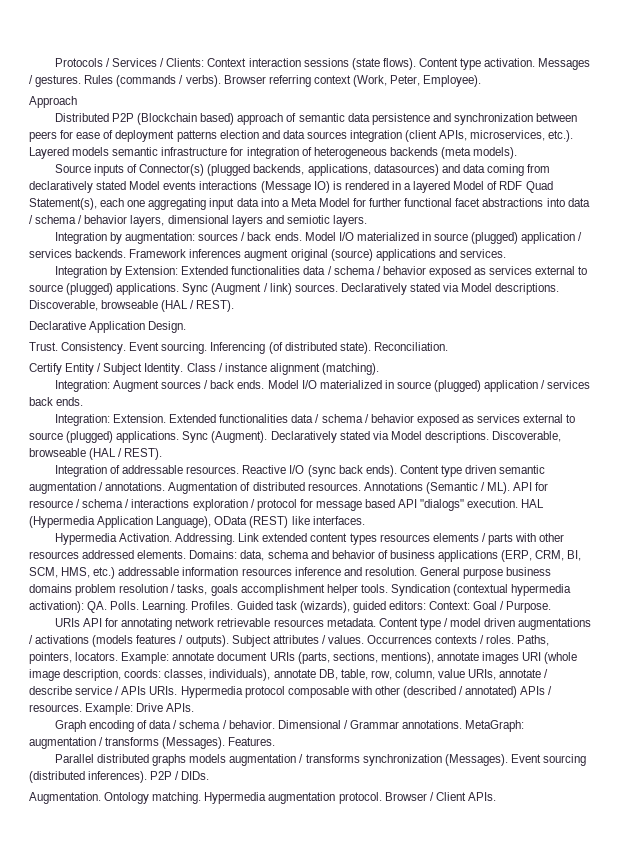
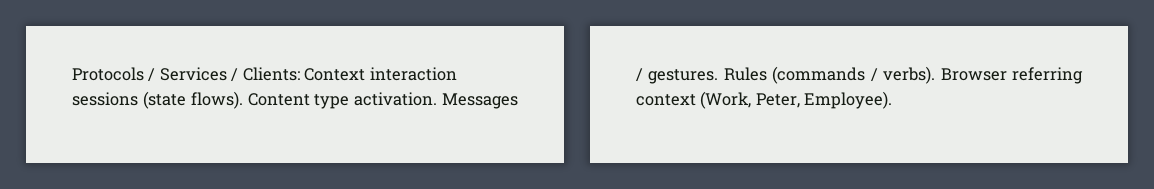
- Approach
- Distributed P2P (Blockchain based) approach of semantic data persistence and synchronization between peers for ease of deployment patterns election and data sources integration (client APIs, microservices, etc.). Layered models semantic infrastructure for integration of heterogeneous backends (meta models).
- Source inputs of Connector(s) (plugged backends, applications, datasources) and data coming from declaratively stated Model events interactions (Message IO) is rendered in a layered Model of RDF Quad Statement(s), each one aggregating input data into a Meta Model for further functional facet abstractions into data / schema / behavior layers, dimensional layers and semiotic layers.
- Integration by augmentation: sources / back ends. Model I/O materialized in source (plugged) application / services backends. Framework inferences augment original (source) applications and services.
- Integration by Extension: Extended functionalities data / schema / behavior exposed as services external to source (plugged) applications. Sync (Augment / link) sources. Declaratively stated via Model descriptions. Discoverable, browseable (HAL / REST).
- Declarative Application Design.
- Trust. Consistency. Event sourcing. Inferencing (of distributed state). Reconciliation.
- Certify Entity / Subject Identity. Class / instance alignment (matching).
- Integration: Augment sources / back ends. Model I/O materialized in source (plugged) application / services back ends.
- Integration: Extension. Extended functionalities data / schema / behavior exposed as services external to source (plugged) applications. Sync (Augment). Declaratively stated via Model descriptions. Discoverable, browseable (HAL / REST).
- Integration of addressable resources. Reactive I/O (sync back ends). Content type driven semantic augmentation / annotations. Augmentation of distributed resources. Annotations (Semantic / ML). API for resource / schema / interactions exploration / protocol for message based API "dialogs" execution. HAL (Hypermedia Application Language), OData (REST) like interfaces.
- Hypermedia Activation. Addressing. Link extended content types resources elements / parts with other resources addressed elements. Domains: data, schema and behavior of business applications (ERP, CRM, BI, SCM, HMS, etc.) addressable information resources inference and resolution. General purpose business domains problem resolution / tasks, goals accomplishment helper tools. Syndication (contextual hypermedia activation): QA. Polls. Learning. Profiles. Guided task (wizards), guided editors: Context: Goal / Purpose.
- URIs API for annotating network retrievable resources metadata. Content type / model driven augmentations / activations (models features / outputs). Subject attributes / values. Occurrences contexts / roles. Paths, pointers, locators. Example: annotate document URIs (parts, sections, mentions), annotate images URI (whole image description, coords: classes, individuals), annotate DB, table, row, column, value URIs, annotate / describe service / APIs URIs. Hypermedia protocol composable with other (described / annotated) APIs / resources. Example: Drive APIs.
- Graph encoding of data / schema / behavior. Dimensional / Grammar annotations. MetaGraph: augmentation / transforms (Messages). Features.
- Parallel distributed graphs models augmentation / transforms synchronization (Messages). Event sourcing (distributed inferences). P2P / DIDs.
- Augmentation. Ontology matching. Hypermedia augmentation protocol. Browser / Client APIs.

